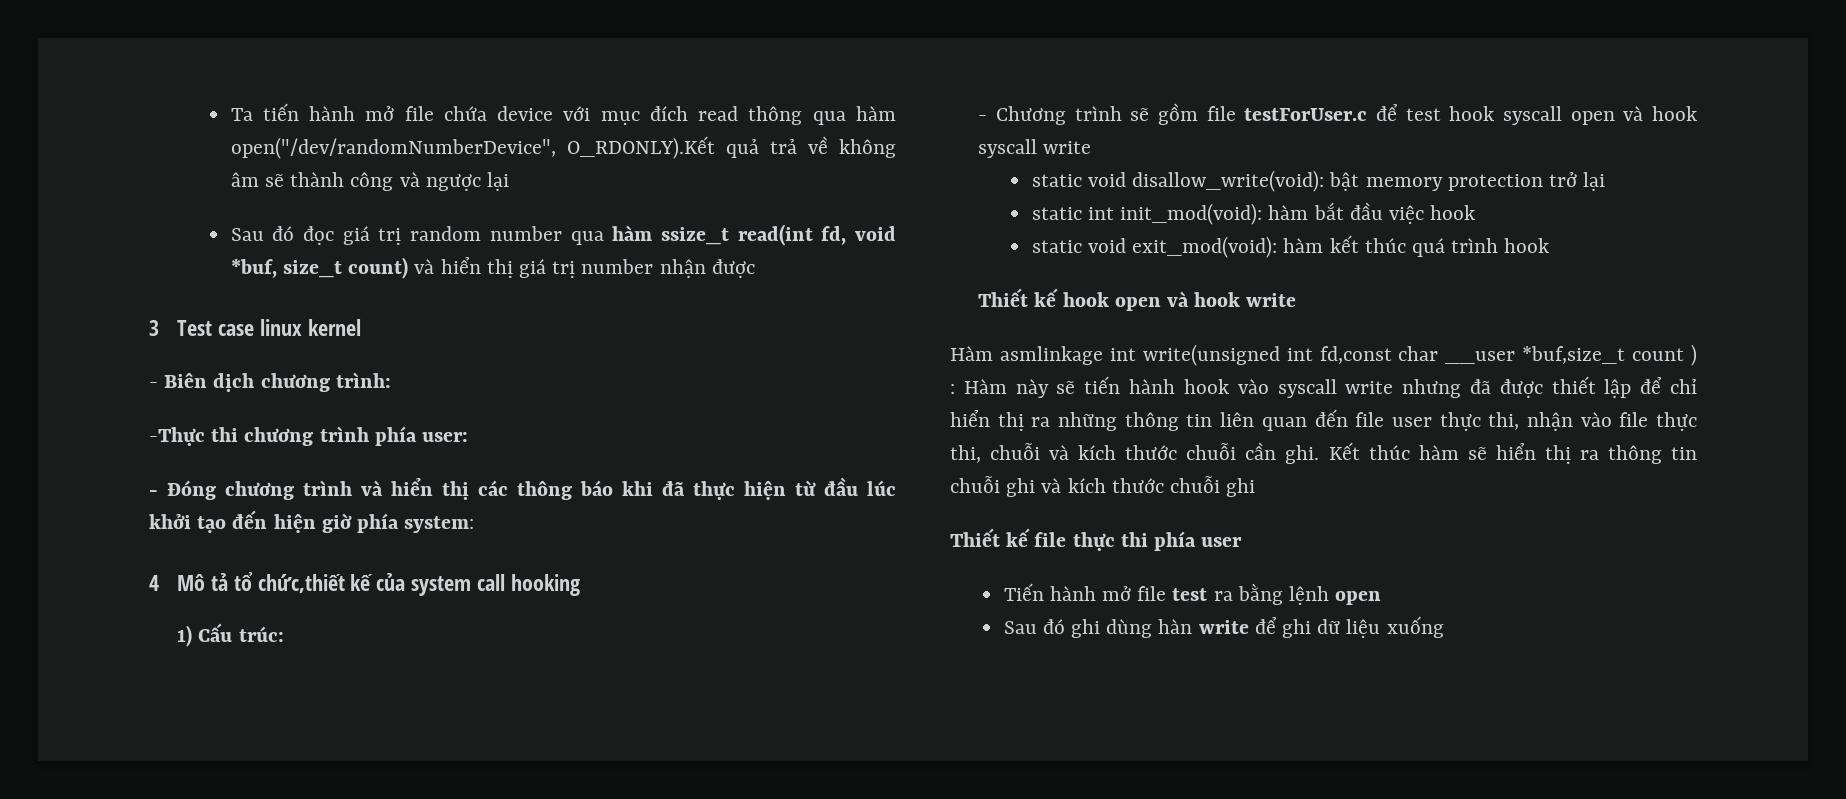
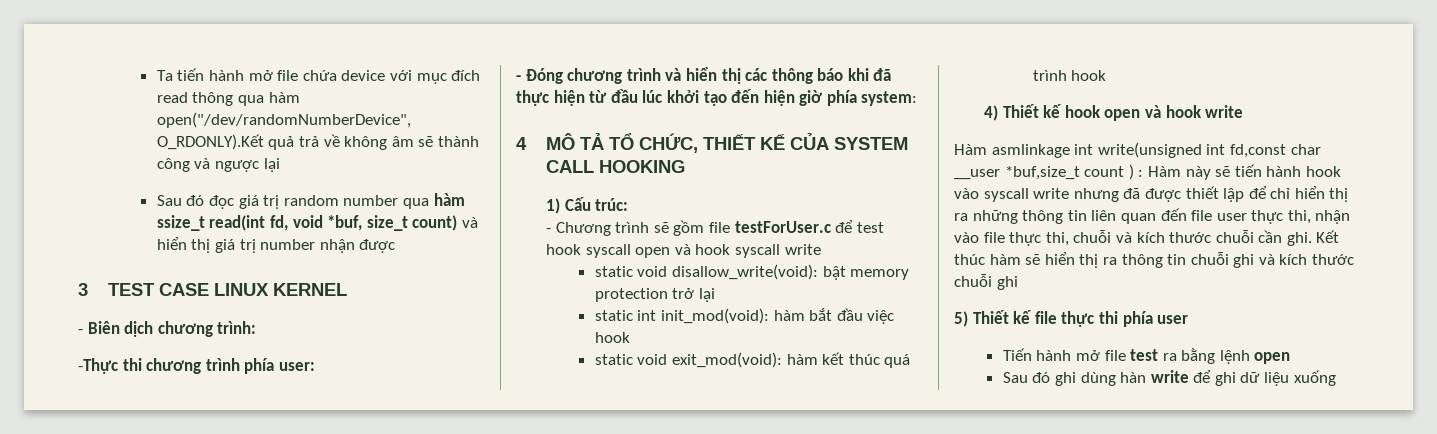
- 3 Test case linux kernel
+ 3 TEST CASE LINUX KERNEL
- 4 Mô tả tổ chức,thiết kế của system call hooking
+ 4 MÔ TẢ TỔ CHỨC, THIẾT KẾ CỦA SYSTEM CALL HOOKING
- Thiết kế hook open và hook write
+ 4) Thiết kế hook open và hook write
- Thiết kế file thực thi phía user
+ 5) Thiết kế file thực thi phía user

